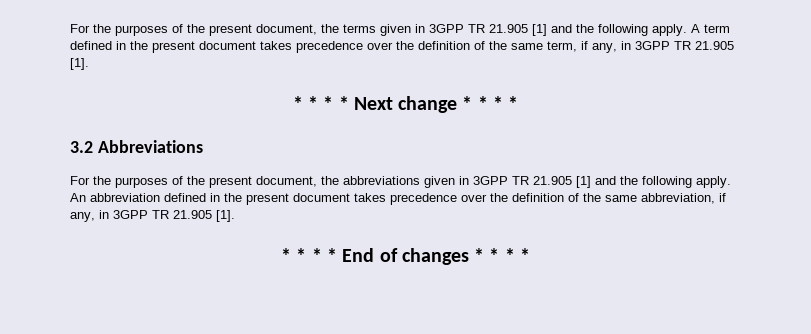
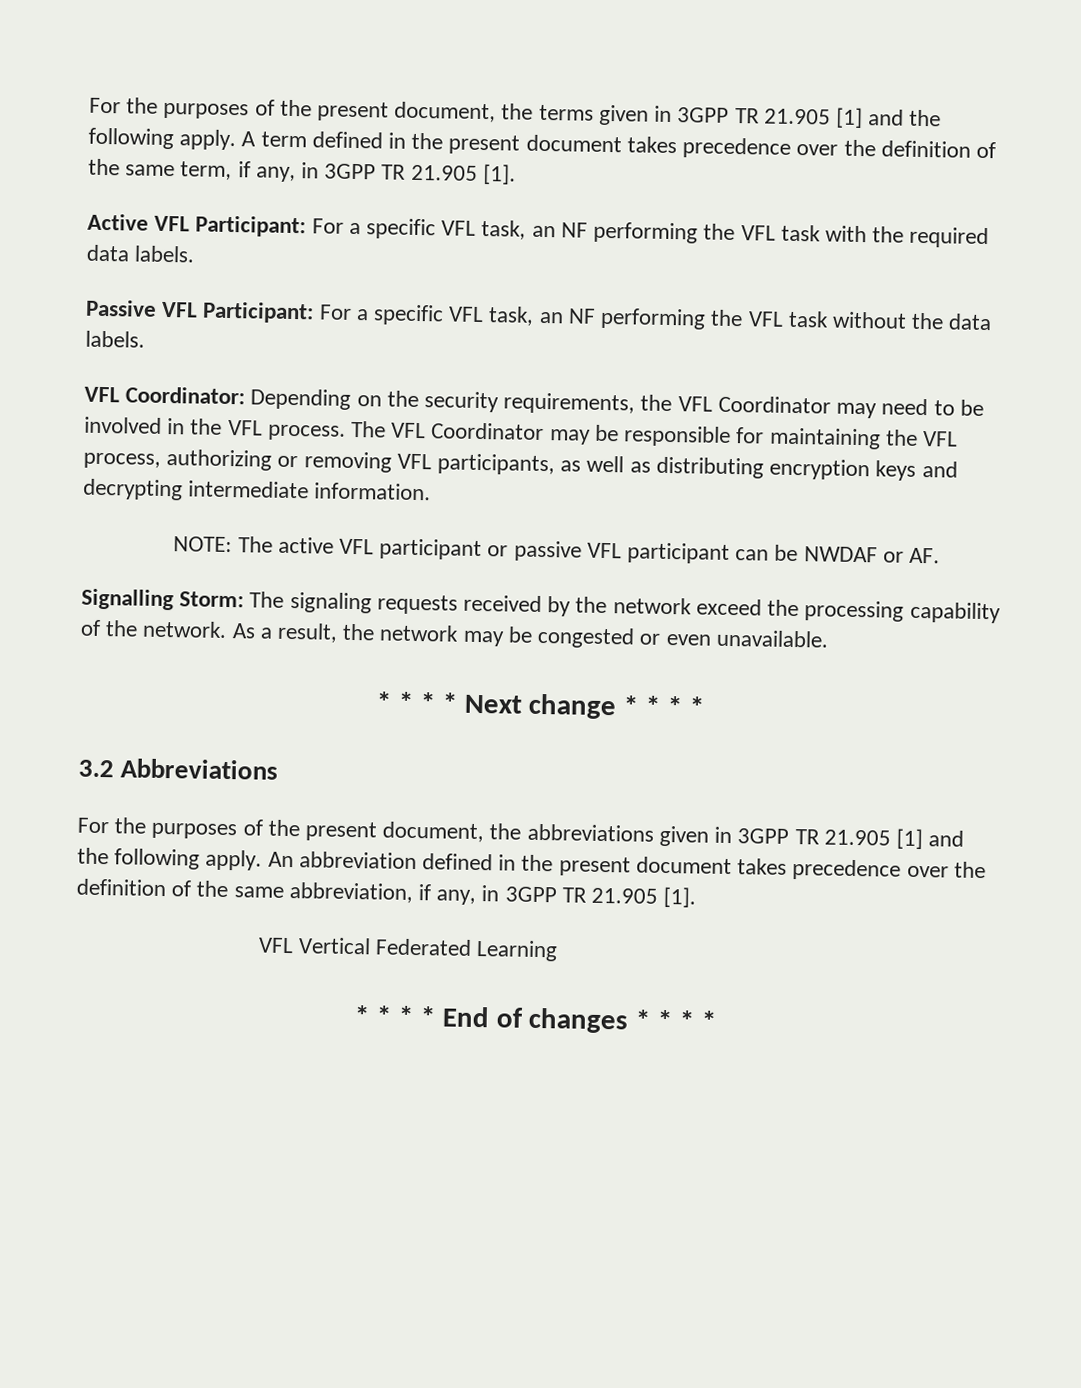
+ Active VFL Participant: For a specific VFL task, an NF performing the VFL task with the required data labels.
+ Passive VFL Participant: For a specific VFL task, an NF performing the VFL task without the data labels.
+ VFL Coordinator: Depending on the security requirements, the VFL Coordinator may need to be involved in the VFL process. The VFL Coordinator may be responsible for maintaining the VFL process, authorizing or removing VFL participants, as well as distributing encryption keys and decrypting intermediate information.
+ NOTE: The active VFL participant or passive VFL participant can be NWDAF or AF.
+ Signalling Storm: The signaling requests received by the network exceed the processing capability of the network. As a result, the network may be congested or even unavailable.
+ VFL Vertical Federated Learning

